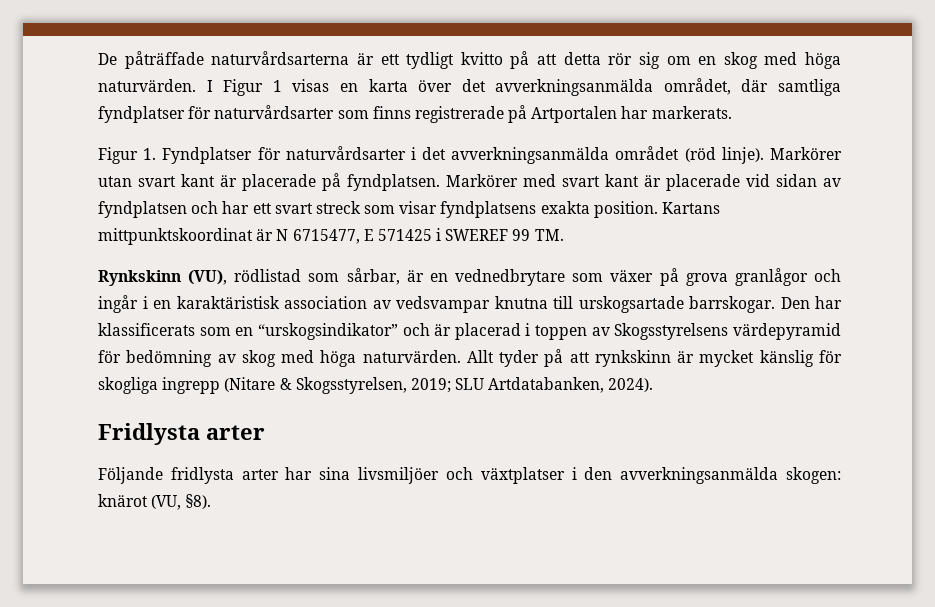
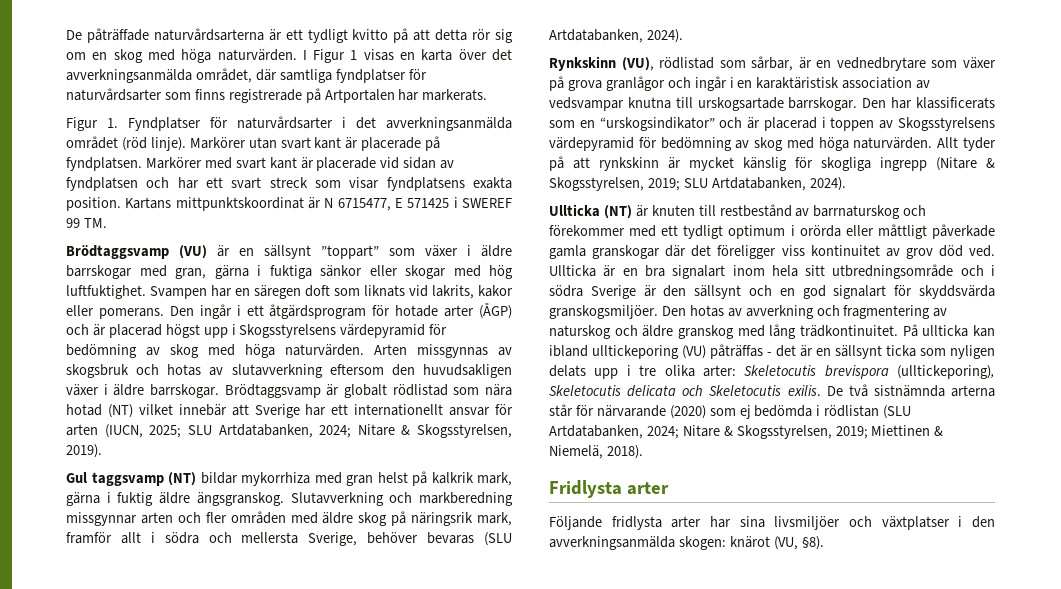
+ Brödtaggsvamp (VU) är en sällsynt ”toppart” som växer i äldre barrskogar med gran, gärna i fuktiga sänkor eller skogar med hög luftfuktighet. Svampen har en säregen doft som liknats vid lakrits, kakor eller pomerans. Den ingår i ett åtgärdsprogram för hotade arter (ÅGP) och är placerad högst upp i Skogsstyrelsens värdepyramid för bedömning av skog med höga naturvärden. Arten missgynnas av skogsbruk och hotas av slutavverkning eftersom den huvudsakligen växer i äldre barrskogar. Brödtaggsvamp är globalt rödlistad som nära hotad (NT) vilket innebär att Sverige har ett internationellt ansvar för arten (IUCN, 2025; SLU Artdatabanken, 2024; Nitare & Skogsstyrelsen, 2019).
+ Gul taggsvamp (NT) bildar mykorrhiza med gran helst på kalkrik mark, gärna i fuktig äldre ängsgranskog. Slutavverkning och markberedning missgynnar arten och fler områden med äldre skog på näringsrik mark, framför allt i södra och mellersta Sverige, behöver bevaras (SLU Artdatabanken, 2024).
+ Ullticka (NT) är knuten till restbestånd av barrnaturskog och förekommer med ett tydligt optimum i orörda eller måttligt påverkade gamla granskogar där det föreligger viss kontinuitet av grov död ved. Ullticka är en bra signalart inom hela sitt utbredningsområde och i södra Sverige är den sällsynt och en god signalart för skyddsvärda granskogsmiljöer. Den hotas av avverkning och fragmentering av naturskog och äldre granskog med lång trädkontinuitet. På ullticka kan ibland ulltickeporing (VU) påträffas - det är en sällsynt ticka som nyligen delats upp i tre olika arter: Skeletocutis brevispora (ulltickeporing), Skeletocutis delicata och Skeletocutis exilis. De två sistnämnda arterna står för närvarande (2020) som ej bedömda i rödlistan (SLU Artdatabanken, 2024; Nitare & Skogsstyrelsen, 2019; Miettinen & Niemelä, 2018).

